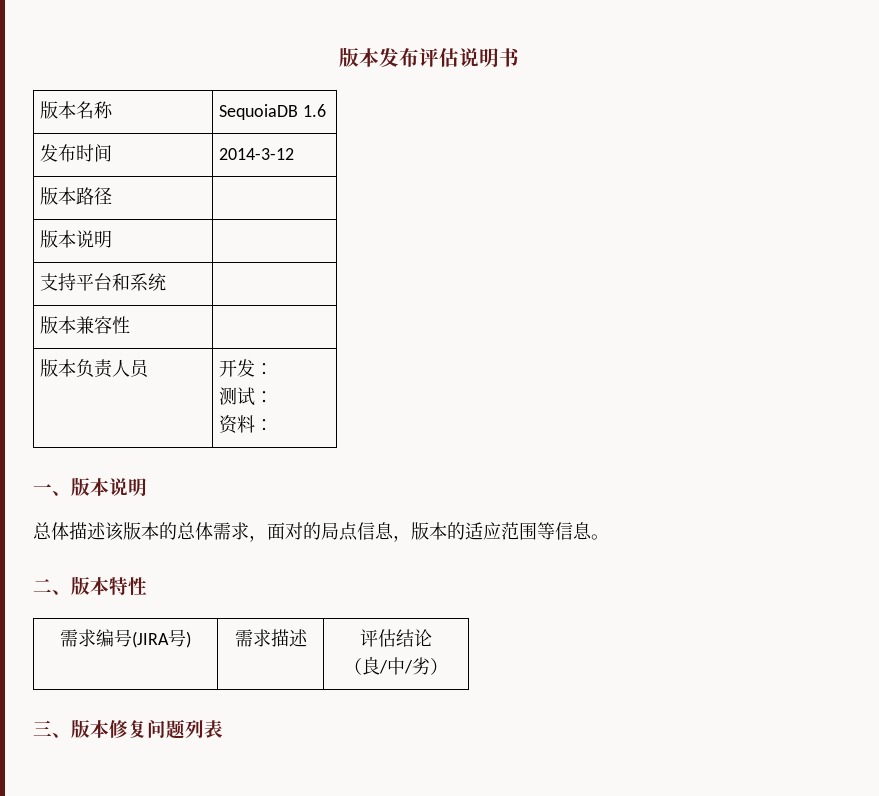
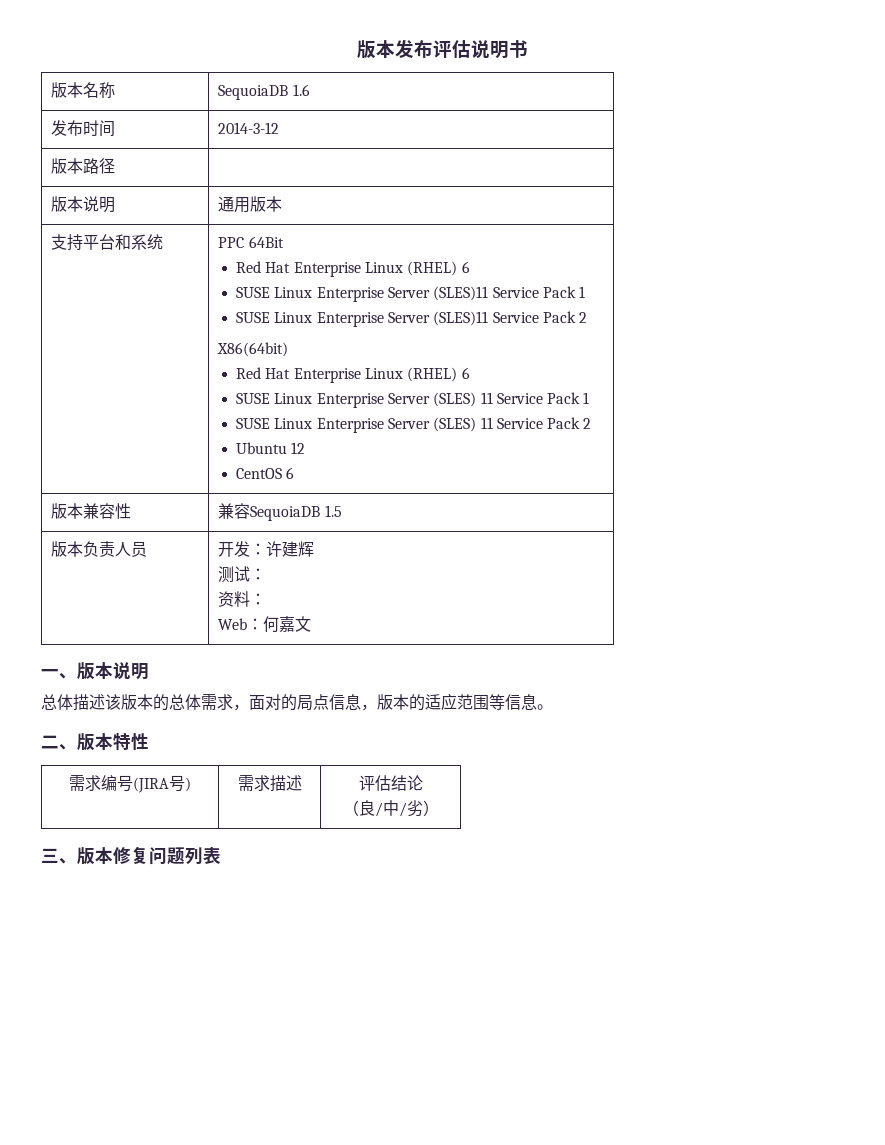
- 版本说明 |
+ 版本说明 | 通用版本
+ PPC 64Bit
+ Red Hat Enterprise Linux (RHEL) 6
+ SUSE Linux Enterprise Server (SLES)11 Service Pack 1
+ SUSE Linux Enterprise Server (SLES)11 Service Pack 2
+ X86(64bit)
+ Red Hat Enterprise Linux (RHEL) 6
+ SUSE Linux Enterprise Server (SLES) 11 Service Pack 1
+ SUSE Linux Enterprise Server (SLES) 11 Service Pack 2
+ Ubuntu 12
+ CentOS 6
- 版本兼容性 |
+ 版本兼容性 | 兼容SequoiaDB 1.5
- 版本负责人员 | 开发：
+ 版本负责人员 | 开发：许建辉
  测试：
  资料：
+ Web：何嘉文

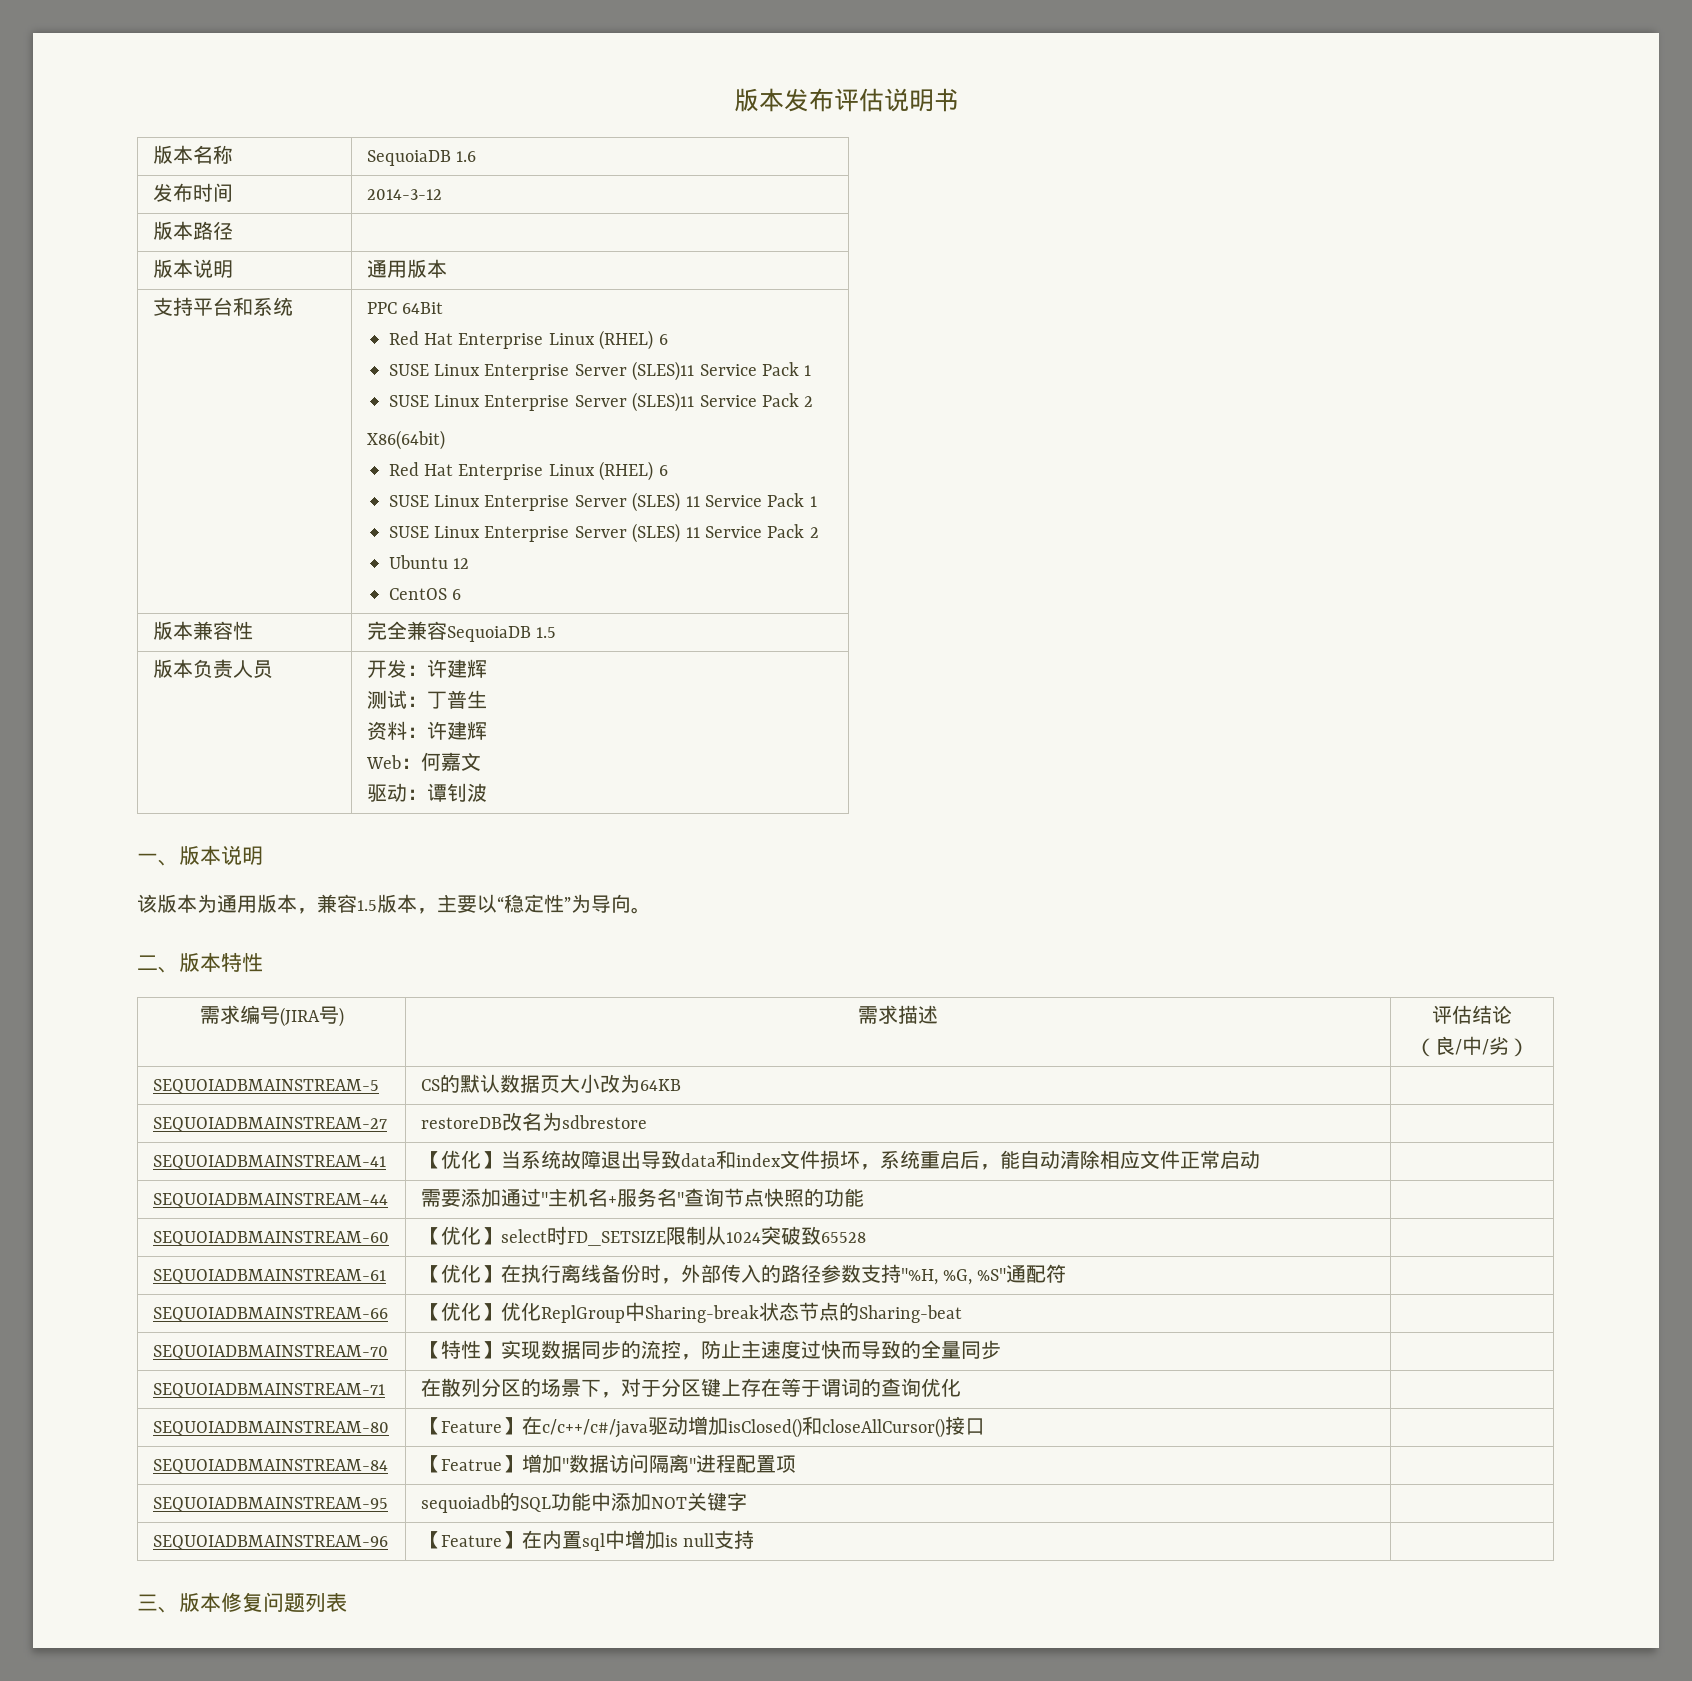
- 版本兼容性 | 兼容SequoiaDB 1.5
+ 版本兼容性 | 完全兼容SequoiaDB 1.5
  版本负责人员 | 开发：许建辉
- 测试：
- 资料：
+ 测试：丁普生
+ 资料：许建辉
  Web：何嘉文
+ 驱动：谭钊波
- 总体描述该版本的总体需求，面对的局点信息，版本的适应范围等信息。
+ 该版本为通用版本，兼容1.5版本，主要以“稳定性”为导向。
+ SEQUOIADBMAINSTREAM-5 | CS的默认数据页大小改为64KB |
+ SEQUOIADBMAINSTREAM-27 | restoreDB改名为sdbrestore |
+ SEQUOIADBMAINSTREAM-41 | 【优化】当系统故障退出导致data和index文件损坏，系统重启后，能自动清除相应文件正常启动 |
+ SEQUOIADBMAINSTREAM-44 | 需要添加通过"主机名+服务名"查询节点快照的功能 |
+ SEQUOIADBMAINSTREAM-60 | 【优化】select时FD_SETSIZE限制从1024突破致65528 |
+ SEQUOIADBMAINSTREAM-61 | 【优化】在执行离线备份时，外部传入的路径参数支持"%H, %G, %S"通配符 |
+ SEQUOIADBMAINSTREAM-66 | 【优化】优化ReplGroup中Sharing-break状态节点的Sharing-beat |
+ SEQUOIADBMAINSTREAM-70 | 【特性】实现数据同步的流控，防止主速度过快而导致的全量同步 |
+ SEQUOIADBMAINSTREAM-71 | 在散列分区的场景下，对于分区键上存在等于谓词的查询优化 |
+ SEQUOIADBMAINSTREAM-80 | 【Feature】在c/c++/c#/java驱动增加isClosed()和closeAllCursor()接口 |
+ SEQUOIADBMAINSTREAM-84 | 【Featrue】增加"数据访问隔离"进程配置项 |
+ SEQUOIADBMAINSTREAM-95 | sequoiadb的SQL功能中添加NOT关键字 |
+ SEQUOIADBMAINSTREAM-96 | 【Feature】在内置sql中增加is null支持 |

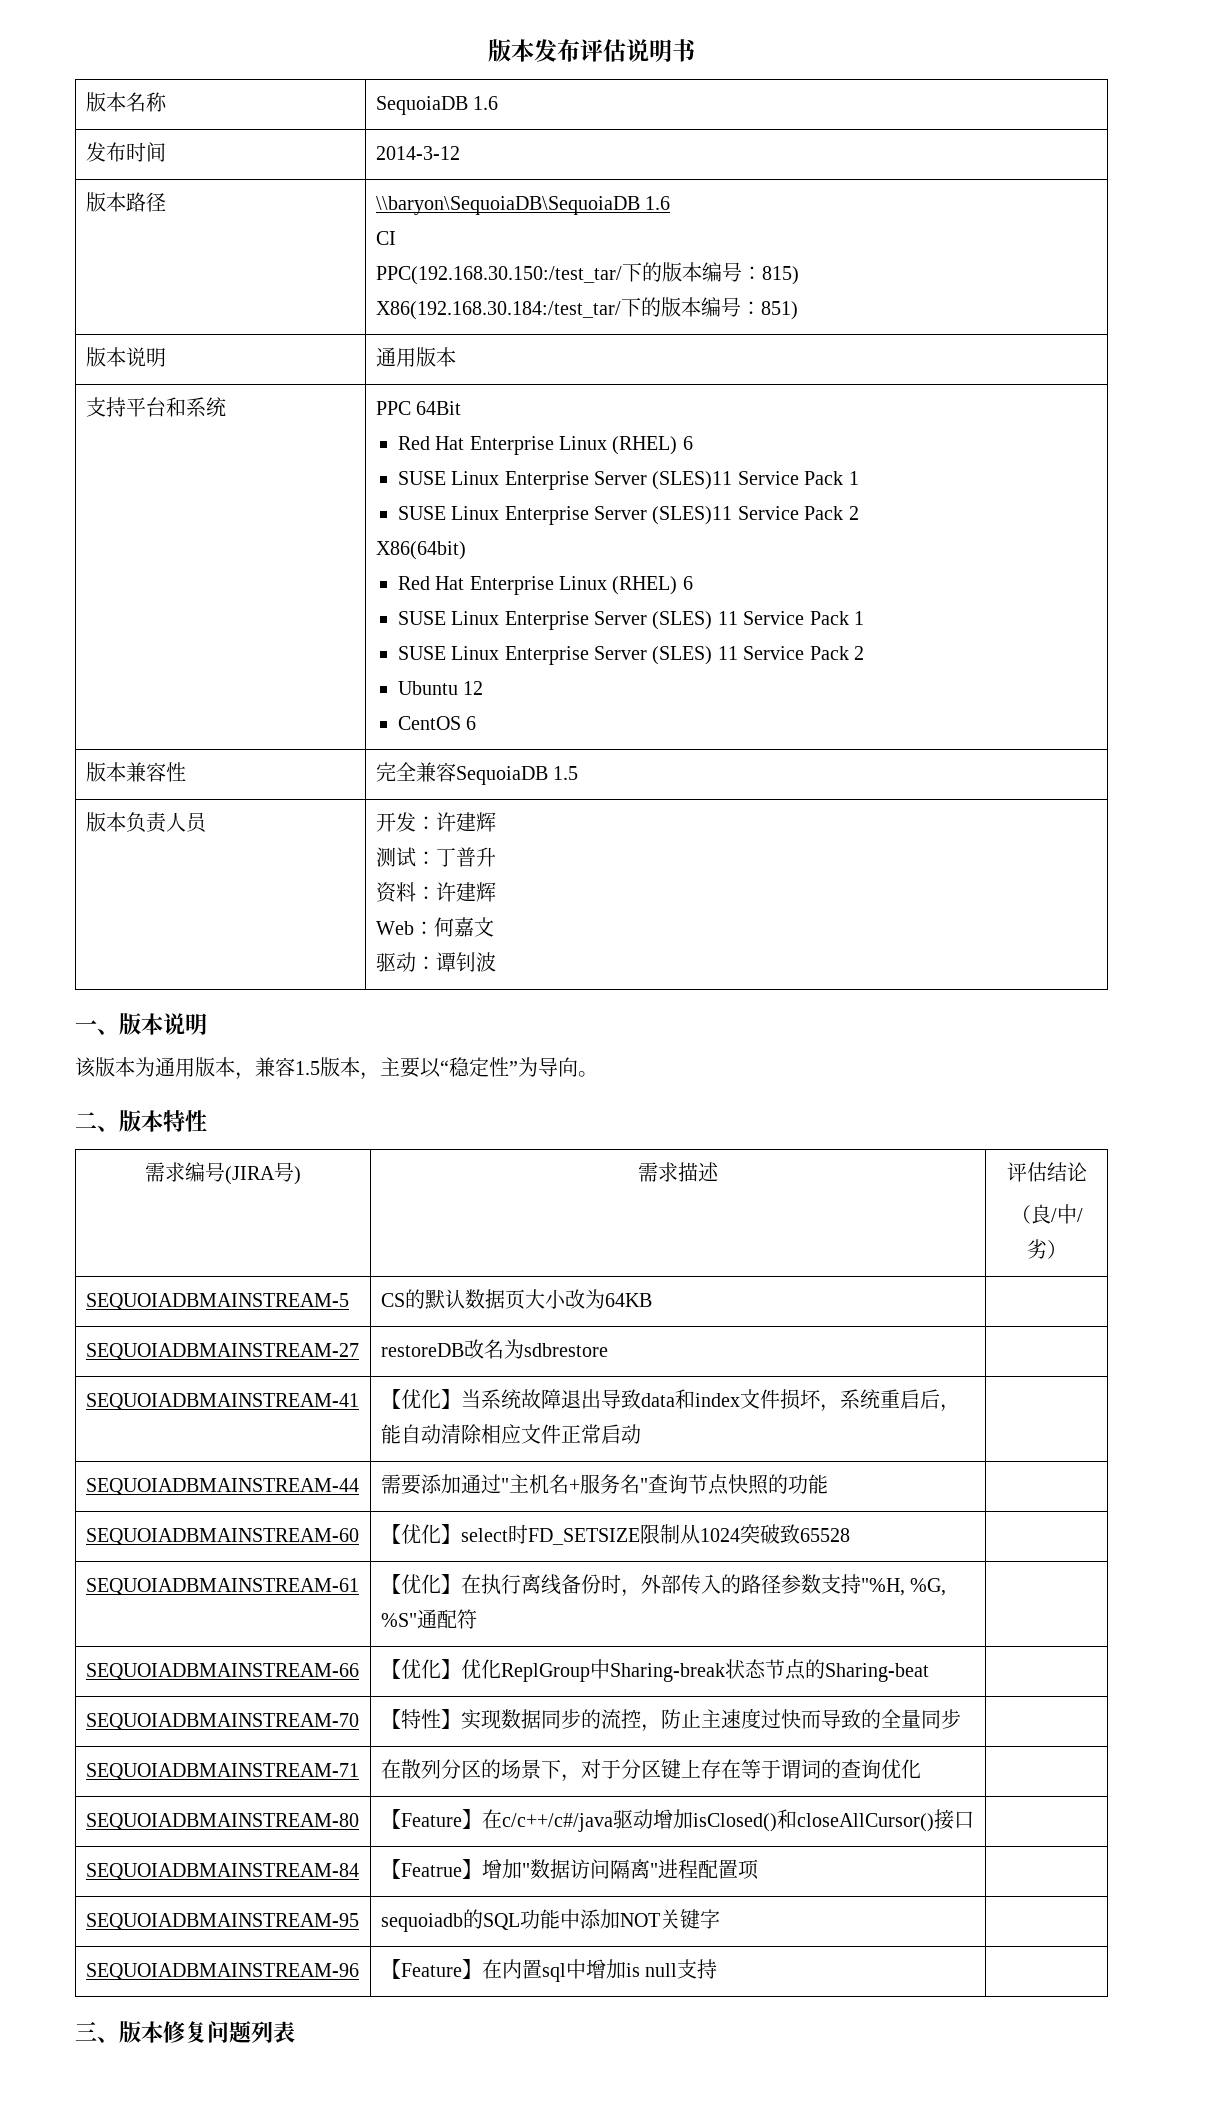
- 版本路径 |
+ 版本路径 | \\baryon\SequoiaDB\SequoiaDB 1.6
+ CI
+ PPC(192.168.30.150:/test_tar/下的版本编号：815)
+ X86(192.168.30.184:/test_tar/下的版本编号：851)
  版本负责人员 | 开发：许建辉
- 测试：丁普生
+ 测试：丁普升

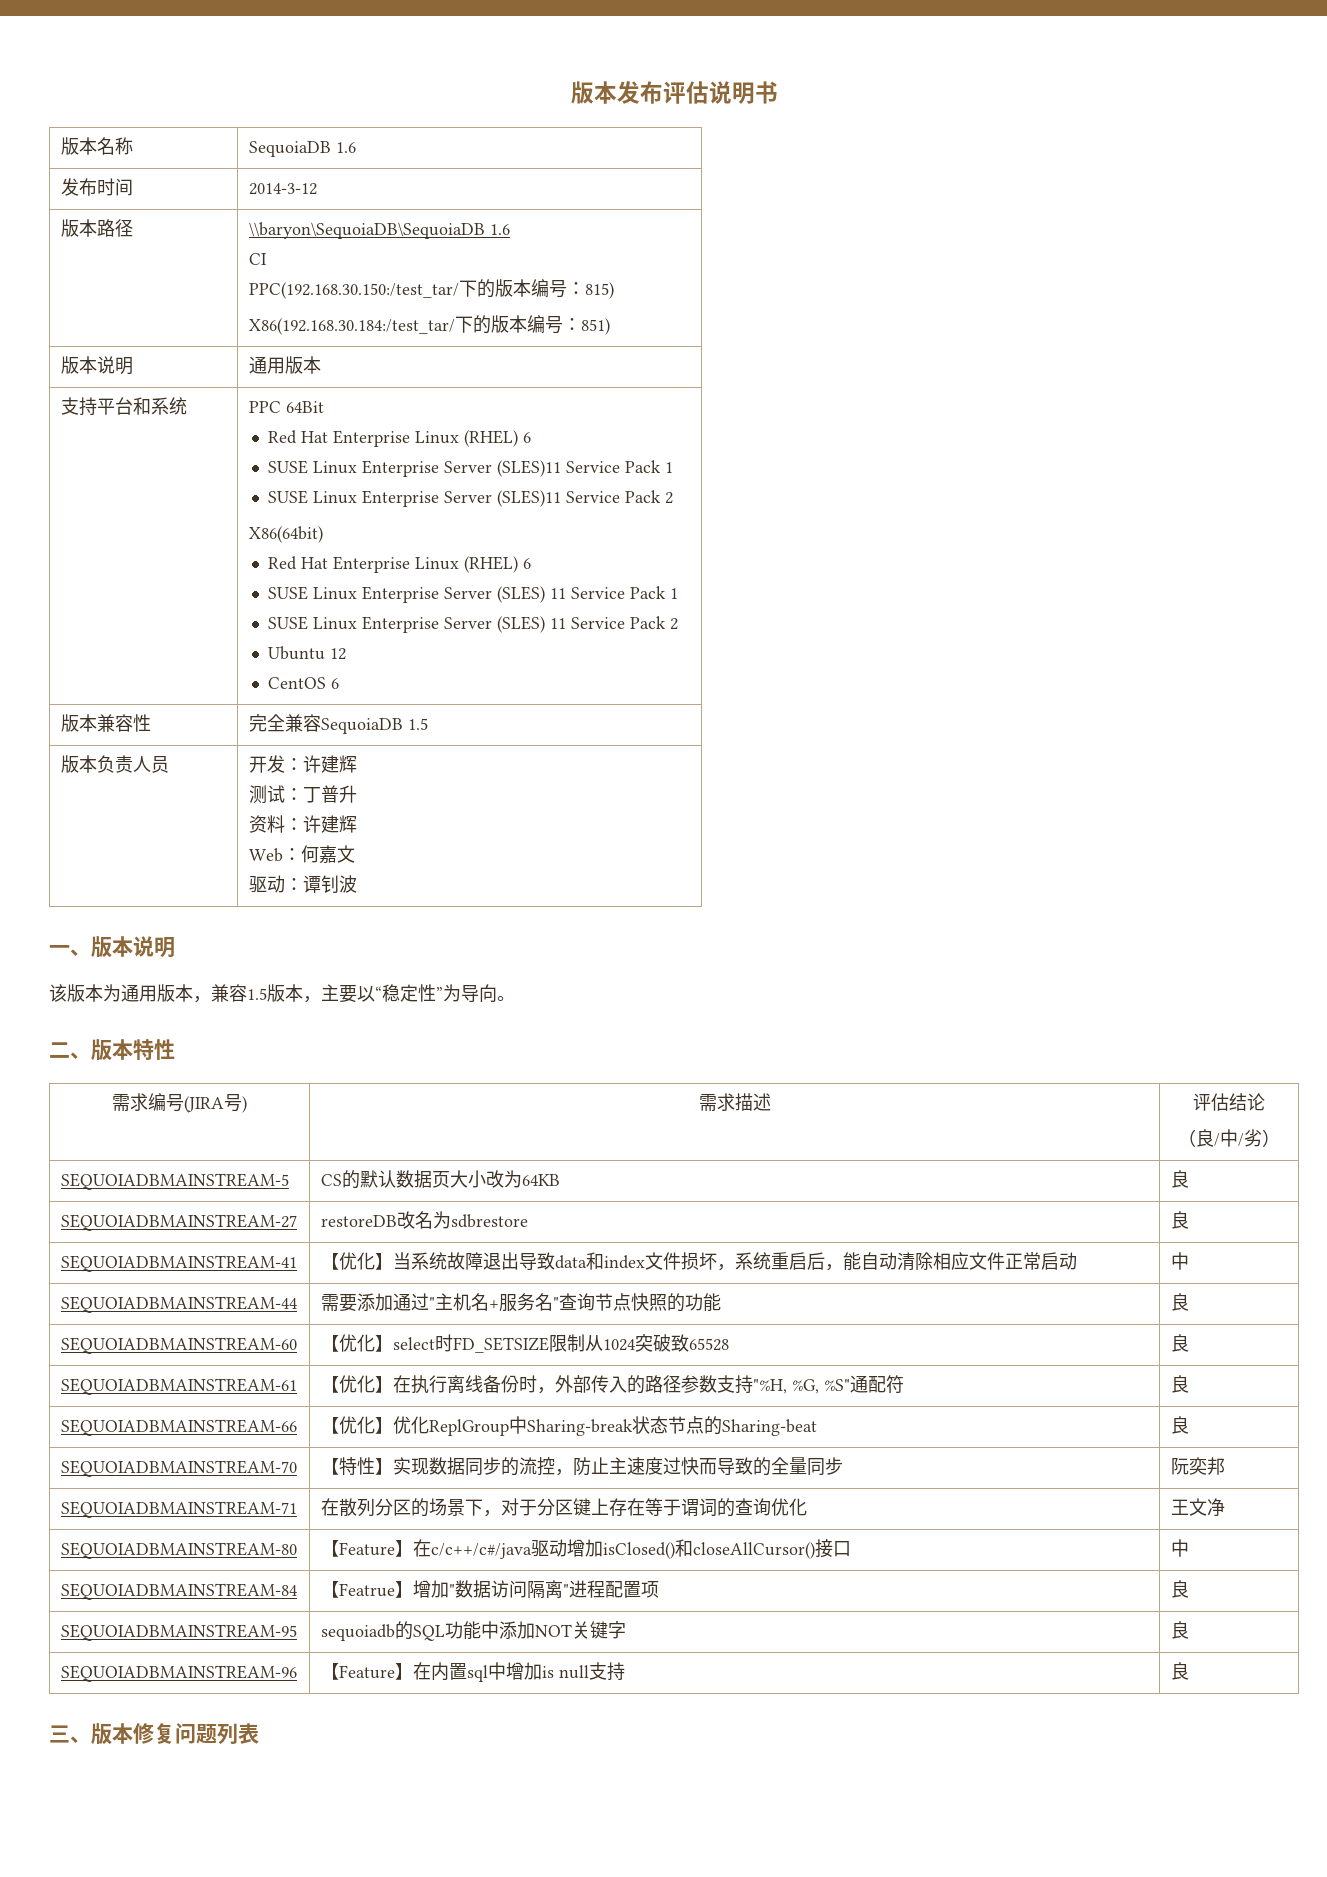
- SEQUOIADBMAINSTREAM-5 | CS的默认数据页大小改为64KB |
+ SEQUOIADBMAINSTREAM-5 | CS的默认数据页大小改为64KB | 良
- SEQUOIADBMAINSTREAM-27 | restoreDB改名为sdbrestore |
+ SEQUOIADBMAINSTREAM-27 | restoreDB改名为sdbrestore | 良
- SEQUOIADBMAINSTREAM-41 | 【优化】当系统故障退出导致data和index文件损坏，系统重启后，能自动清除相应文件正常启动 |
+ SEQUOIADBMAINSTREAM-41 | 【优化】当系统故障退出导致data和index文件损坏，系统重启后，能自动清除相应文件正常启动 | 中
- SEQUOIADBMAINSTREAM-44 | 需要添加通过"主机名+服务名"查询节点快照的功能 |
+ SEQUOIADBMAINSTREAM-44 | 需要添加通过"主机名+服务名"查询节点快照的功能 | 良
- SEQUOIADBMAINSTREAM-60 | 【优化】select时FD_SETSIZE限制从1024突破致65528 |
+ SEQUOIADBMAINSTREAM-60 | 【优化】select时FD_SETSIZE限制从1024突破致65528 | 良
- SEQUOIADBMAINSTREAM-61 | 【优化】在执行离线备份时，外部传入的路径参数支持"%H, %G, %S"通配符 |
+ SEQUOIADBMAINSTREAM-61 | 【优化】在执行离线备份时，外部传入的路径参数支持"%H, %G, %S"通配符 | 良
- SEQUOIADBMAINSTREAM-66 | 【优化】优化ReplGroup中Sharing-break状态节点的Sharing-beat |
+ SEQUOIADBMAINSTREAM-66 | 【优化】优化ReplGroup中Sharing-break状态节点的Sharing-beat | 良
- SEQUOIADBMAINSTREAM-70 | 【特性】实现数据同步的流控，防止主速度过快而导致的全量同步 |
+ SEQUOIADBMAINSTREAM-70 | 【特性】实现数据同步的流控，防止主速度过快而导致的全量同步 | 阮奕邦
- SEQUOIADBMAINSTREAM-71 | 在散列分区的场景下，对于分区键上存在等于谓词的查询优化 |
+ SEQUOIADBMAINSTREAM-71 | 在散列分区的场景下，对于分区键上存在等于谓词的查询优化 | 王文净
- SEQUOIADBMAINSTREAM-80 | 【Feature】在c/c++/c#/java驱动增加isClosed()和closeAllCursor()接口 |
+ SEQUOIADBMAINSTREAM-80 | 【Feature】在c/c++/c#/java驱动增加isClosed()和closeAllCursor()接口 | 中
- SEQUOIADBMAINSTREAM-84 | 【Featrue】增加"数据访问隔离"进程配置项 |
+ SEQUOIADBMAINSTREAM-84 | 【Featrue】增加"数据访问隔离"进程配置项 | 良
- SEQUOIADBMAINSTREAM-95 | sequoiadb的SQL功能中添加NOT关键字 |
+ SEQUOIADBMAINSTREAM-95 | sequoiadb的SQL功能中添加NOT关键字 | 良
- SEQUOIADBMAINSTREAM-96 | 【Feature】在内置sql中增加is null支持 |
+ SEQUOIADBMAINSTREAM-96 | 【Feature】在内置sql中增加is null支持 | 良

